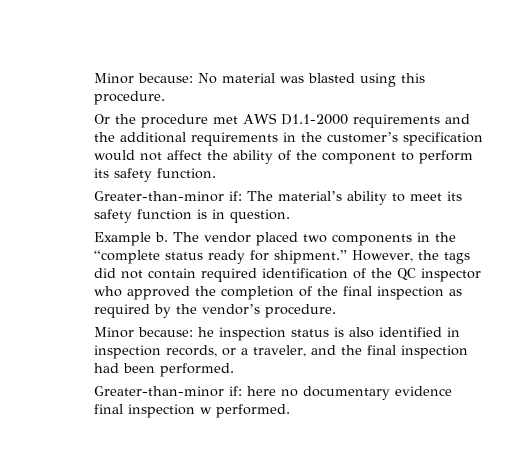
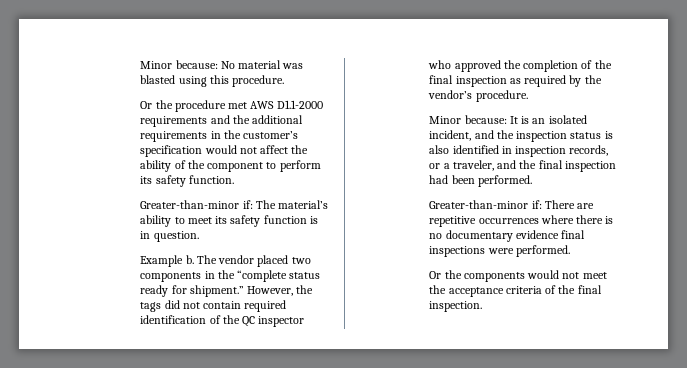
- Minor because: he inspection status is also identified in inspection records, or a traveler, and the final inspection had been performed.
+ Minor because: It is an isolated incident, and the inspection status is also identified in inspection records, or a traveler, and the final inspection had been performed.
- Greater-than-minor if: here no documentary evidence final inspection w performed.
+ Greater-than-minor if: There are repetitive occurrences where there is no documentary evidence final inspections were performed.
+ Or the components would not meet the acceptance criteria of the final inspection.

